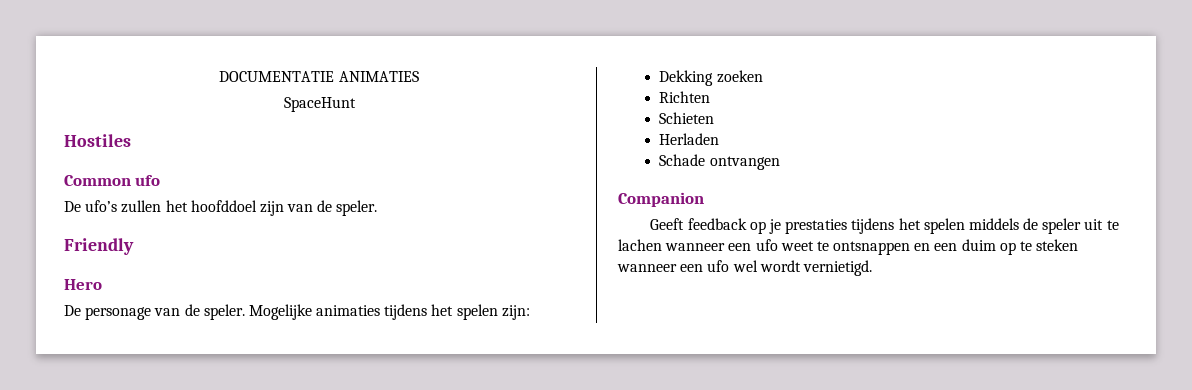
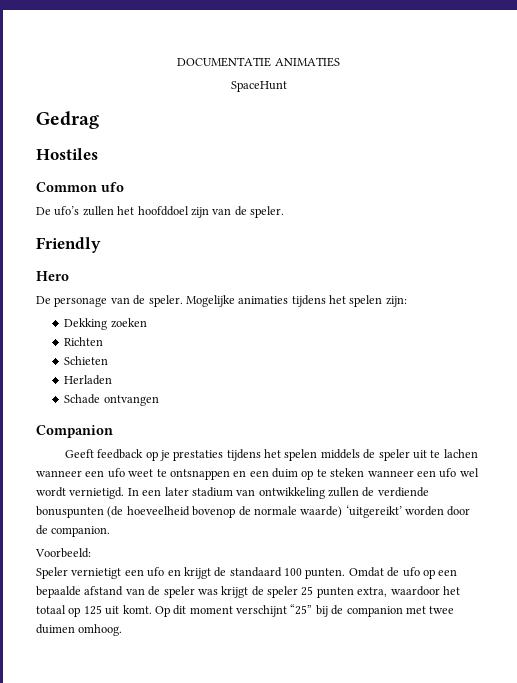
+ Gedrag
+ In een later stadium van ontwikkeling zullen de verdiende bonuspunten (de hoeveelheid bovenop de normale waarde) ‘uitgereikt’ worden door de companion.
+ Voorbeeld:
+ Speler vernietigt een ufo en krijgt de standaard 100 punten. Omdat de ufo op een bepaalde afstand van de speler was krijgt de speler 25 punten extra, waardoor het totaal op 125 uit komt. Op dit moment verschijnt “25” bij de companion met twee duimen omhoog.

